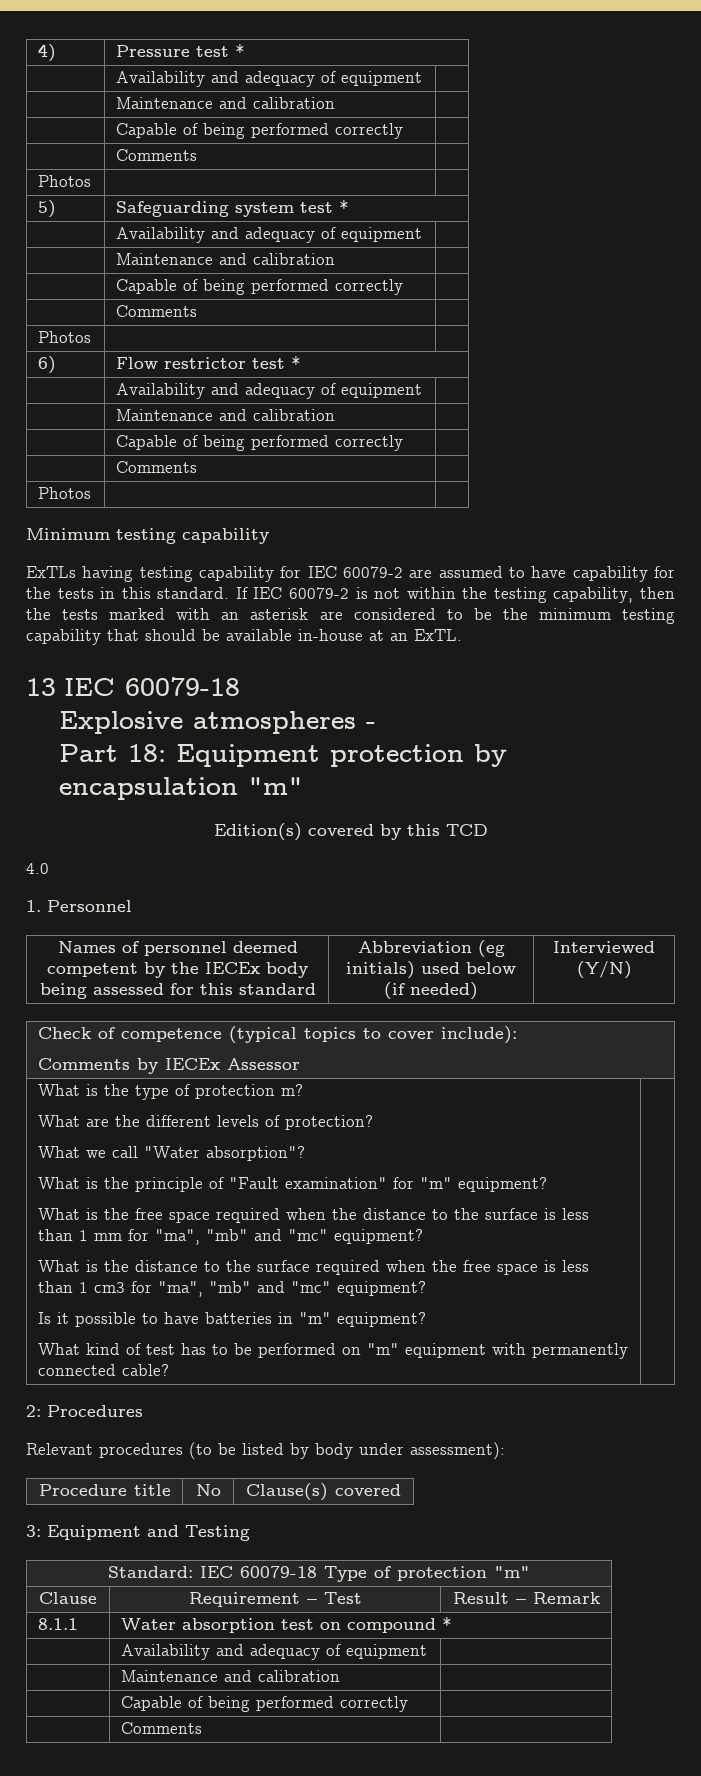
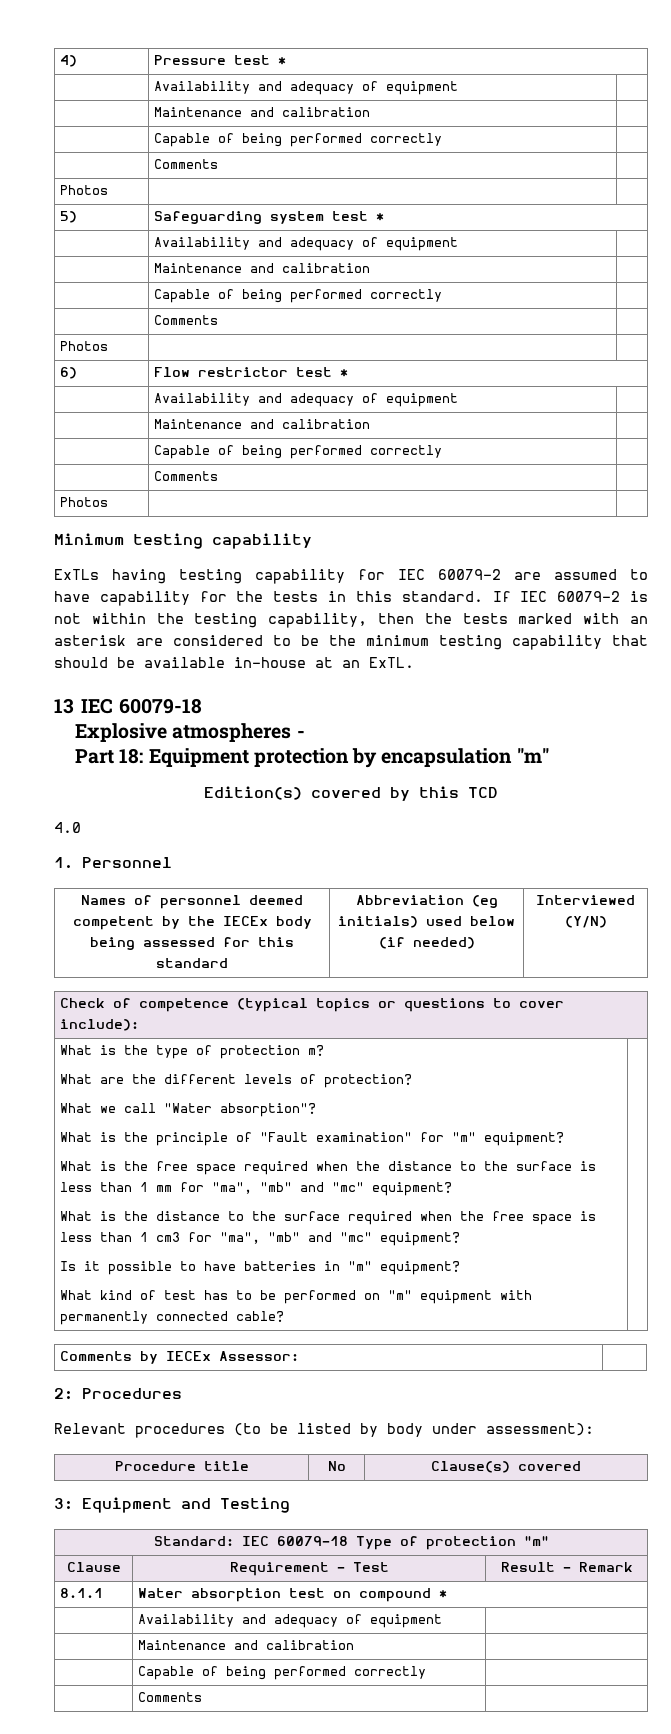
- Check of competence (typical topics to cover include):
- Comments by IECEx Assessor
+ Check of competence (typical topics or questions to cover include):
+ Comments by IECEx Assessor: |

